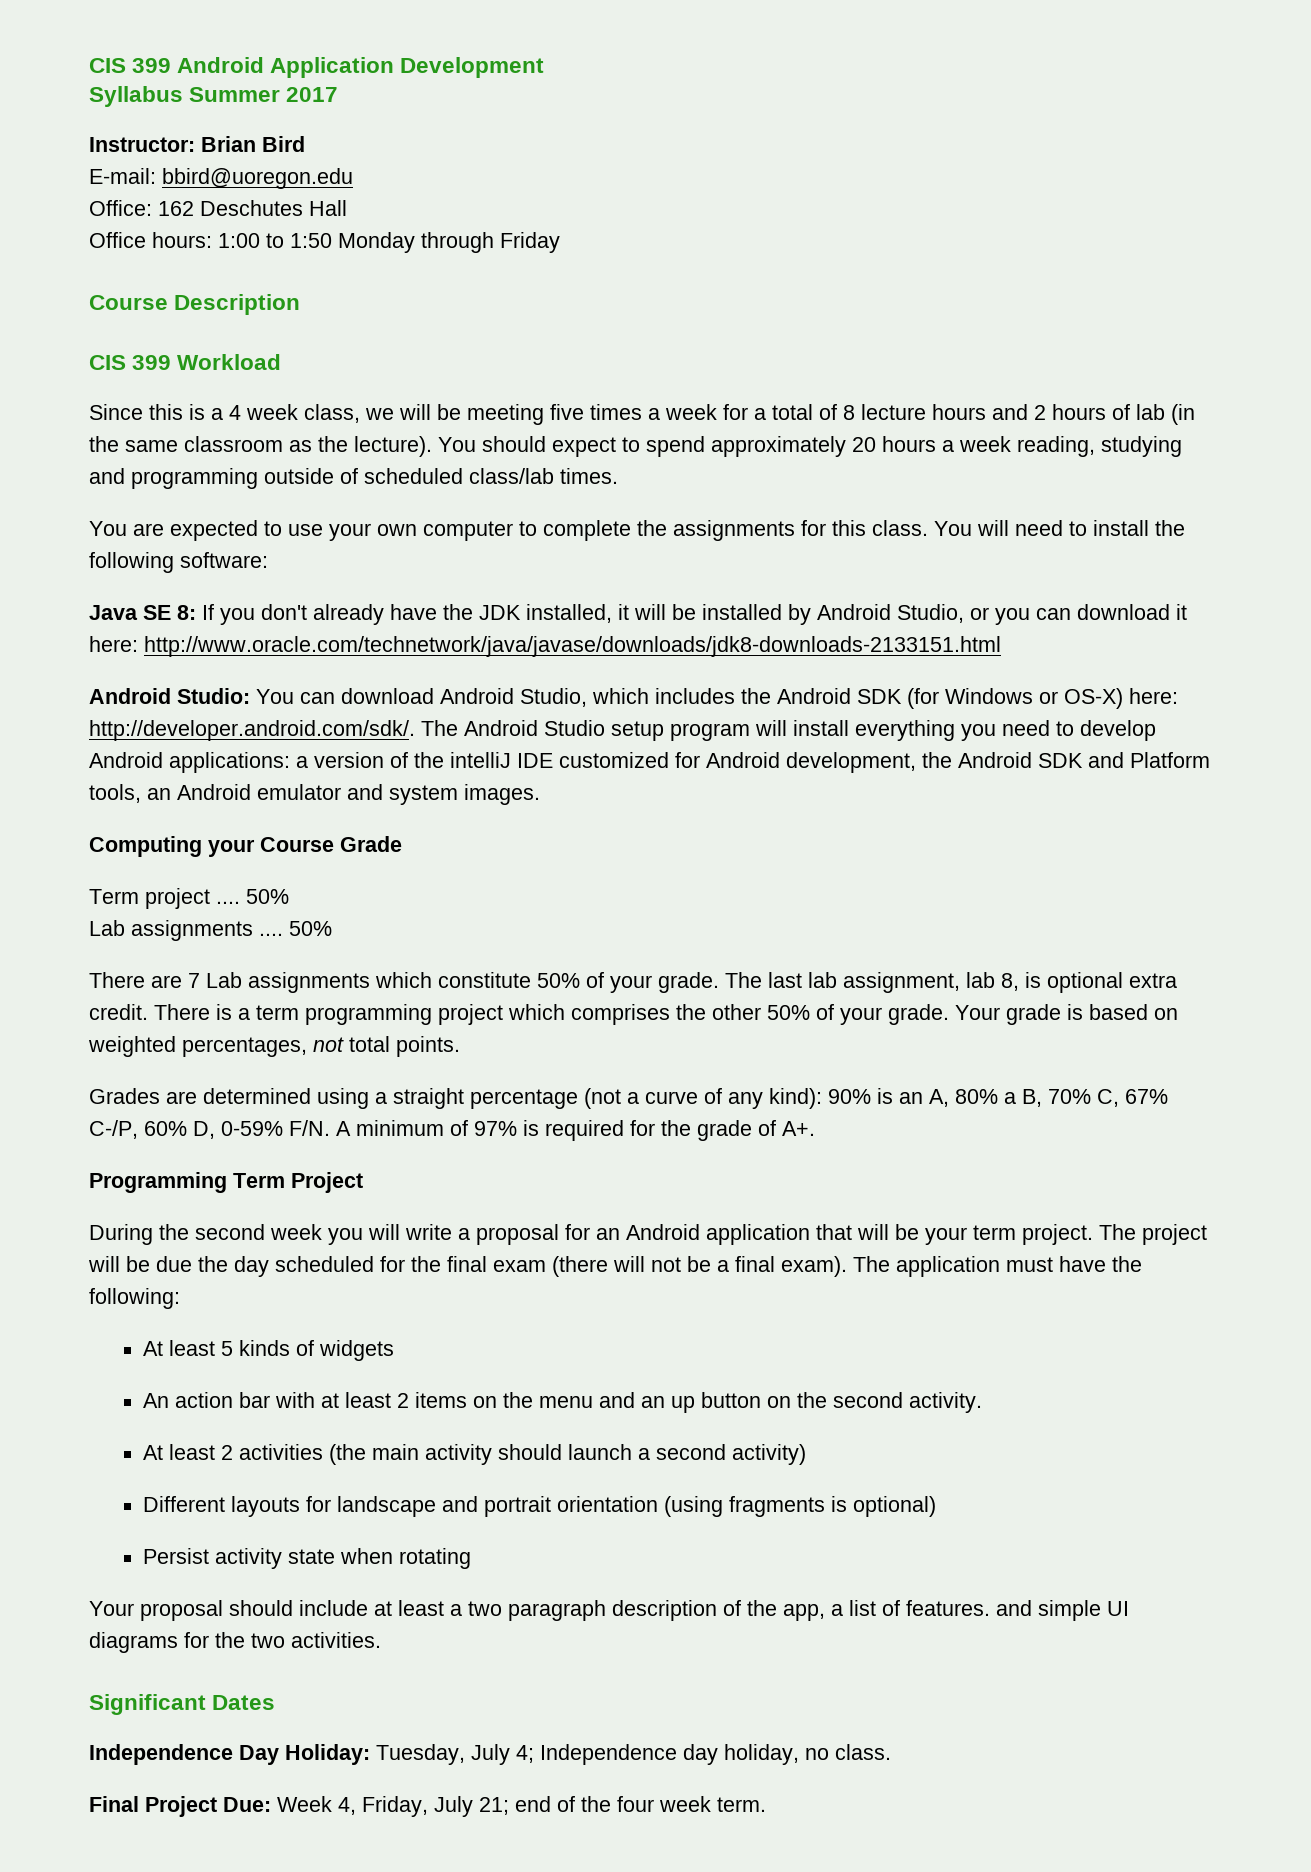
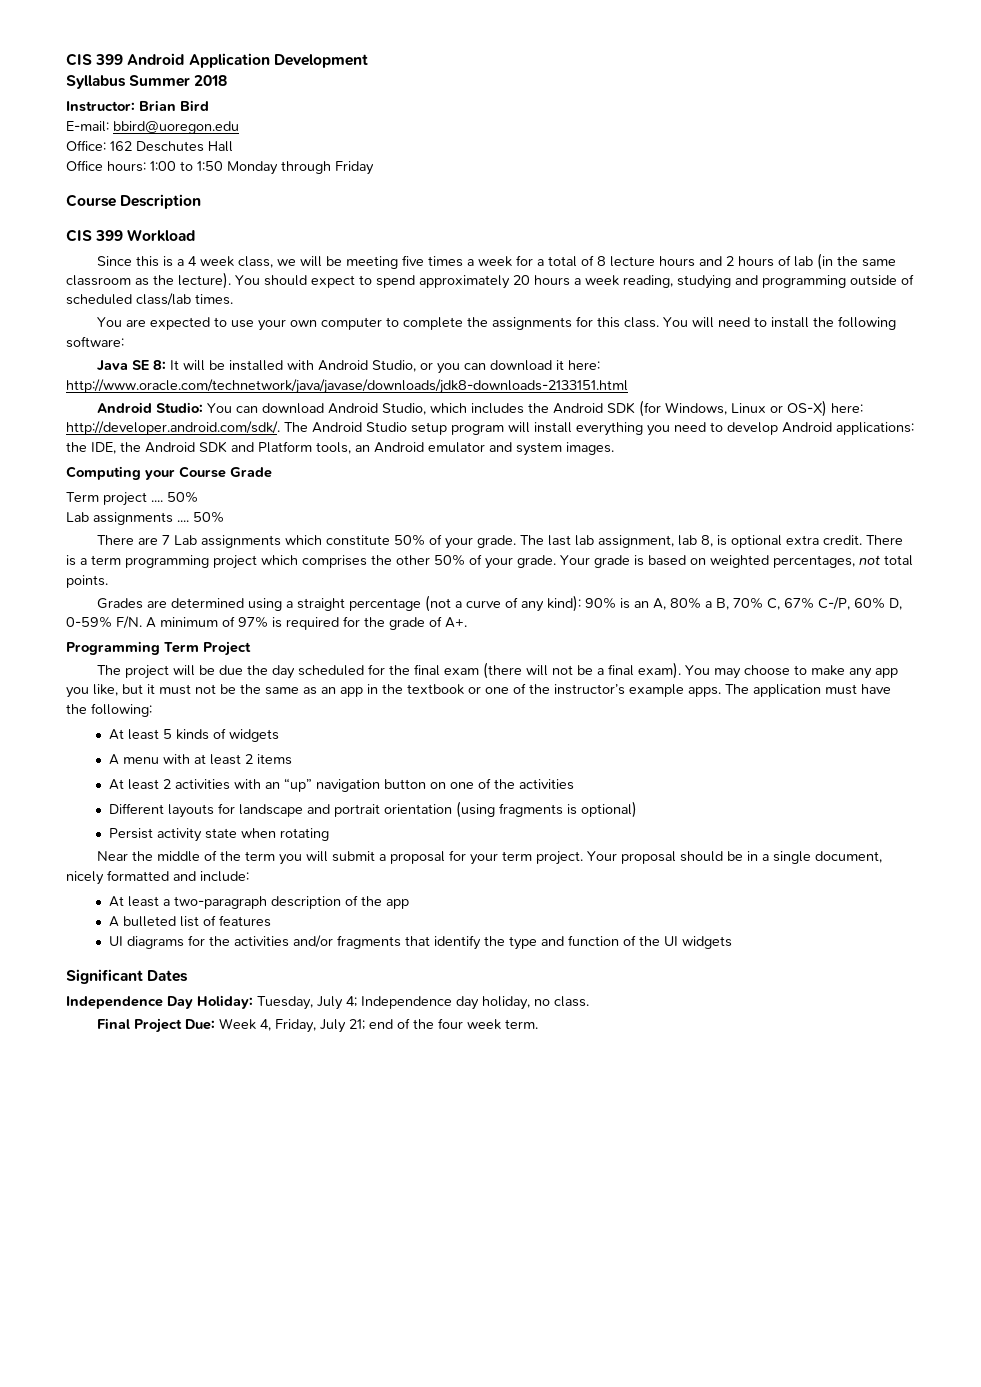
- Syllabus Summer 2017
+ Syllabus Summer 2018
- Java SE 8: If you don't already have the JDK installed, it will be installed by Android Studio, or you can download it here: http://www.oracle.com/technetwork/java/javase/downloads/jdk8-downloads-2133151.html
+ Java SE 8: It will be installed with Android Studio, or you can download it here: http://www.oracle.com/technetwork/java/javase/downloads/jdk8-downloads-2133151.html
- Android Studio: You can download Android Studio, which includes the Android SDK (for Windows or OS-X) here: http://developer.android.com/sdk/. The Android Studio setup program will install everything you need to develop Android applications: a version of the intelliJ IDE customized for Android development, the Android SDK and Platform tools, an Android emulator and system images.
+ Android Studio: You can download Android Studio, which includes the Android SDK (for Windows, Linux or OS-X) here: http://developer.android.com/sdk/. The Android Studio setup program will install everything you need to develop Android applications: the IDE, the Android SDK and Platform tools, an Android emulator and system images.
- During the second week you will write a proposal for an Android application that will be your term project.
+ You may choose to make any app you like, but it must not be the same as an app in the textbook or one of the instructor’s example apps.
- An action bar with at least 2 items on the menu and an up button on the second activity.
- At least 2 activities (the main activity should launch a second activity)
+ A menu with at least 2 items
+ At least 2 activities with an “up” navigation button on one of the activities
- Your proposal should include at least a two paragraph description of the app, a list of features. and simple UI diagrams for the two activities.
+ Near the middle of the term you will submit a proposal for your term project. Your proposal should be in a single document, nicely formatted and include:
+ At least a two-paragraph description of the app
+ A bulleted list of features
+ UI diagrams for the activities and/or fragments that identify the type and function of the UI widgets

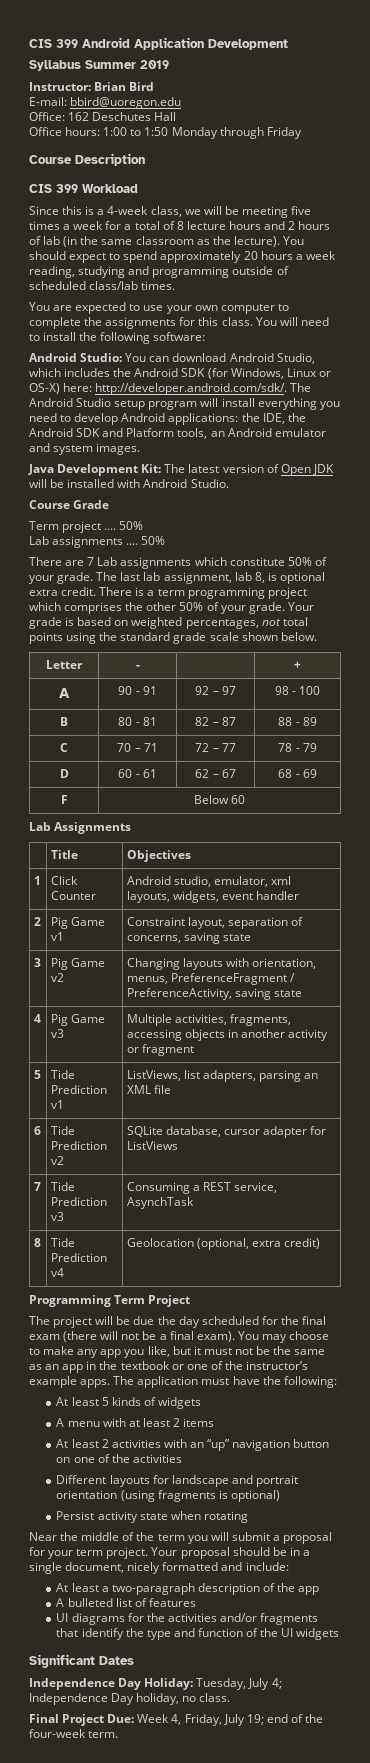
- Syllabus Summer 2018
+ Syllabus Summer 2019
- Since this is a 4 week class, we will be meeting five times a week for a total of 8 lecture hours and 2 hours of lab (in the same classroom as the lecture).
+ Since this is a 4-week class, we will be meeting five times a week for a total of 8 lecture hours and 2 hours of lab (in the same classroom as the lecture).
- Java SE 8: It will be installed with Android Studio, or you can download it here: http://www.oracle.com/technetwork/java/javase/downloads/jdk8-downloads-2133151.html
- Computing your Course Grade
+ Java Development Kit: The latest version of Open JDK will be installed with Android Studio.
+ Course Grade
- Your grade is based on weighted percentages, not total points.
- Grades are determined using a straight percentage (not a curve of any kind): 90% is an A, 80% a B, 70% C, 67% C-/P, 60% D, 0-59% F/N. A minimum of 97% is required for the grade of A+.
+ Your grade is based on weighted percentages, not total points using the standard grade scale shown below.
+ Letter | - | | +
+ A | 90 - 91 | 92 – 97 | 98 - 100
+ B | 80 - 81 | 82 – 87 | 88 - 89
+ C | 70 – 71 | 72 – 77 | 78 - 79
+ D | 60 - 61 | 62 – 67 | 68 - 69
+ F | Below 60
+ Lab Assignments
+ | Title | Objectives
+ 1 | Click Counter | Android studio, emulator, xml layouts, widgets, event handler
+ 2 | Pig Game v1 | Constraint layout, separation of concerns, saving state
+ 3 | Pig Game v2 | Changing layouts with orientation, menus, PreferenceFragment / PreferenceActivity, saving state
+ 4 | Pig Game v3 | Multiple activities, fragments, accessing objects in another activity or fragment
+ 5 | Tide Prediction v1 | ListViews, list adapters, parsing an XML file
+ 6 | Tide Prediction v2 | SQLite database, cursor adapter for ListViews
+ 7 | Tide Prediction v3 | Consuming a REST service, AsynchTask
+ 8 | Tide Prediction v4 | Geolocation (optional, extra credit)
- Independence Day Holiday: Tuesday, July 4; Independence day holiday, no class.
+ Independence Day Holiday: Tuesday, July 4; Independence Day holiday, no class.
- Final Project Due: Week 4, Friday, July 21; end of the four week term.
+ Final Project Due: Week 4, Friday, July 19; end of the four-week term.

